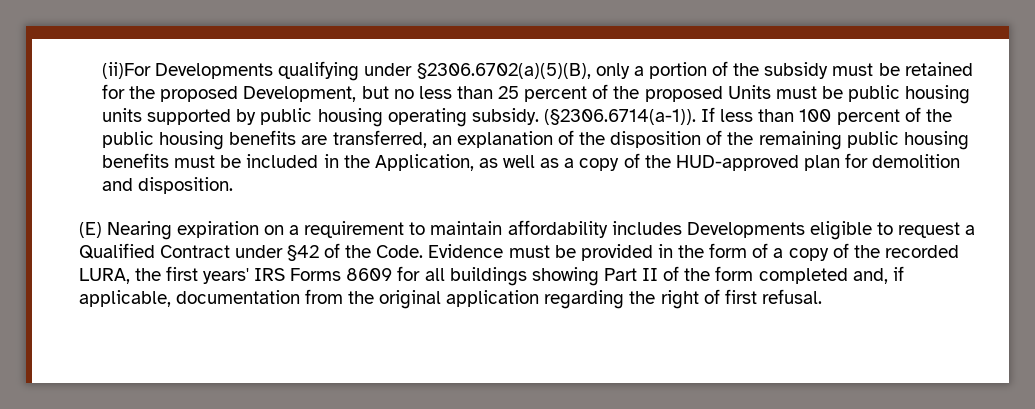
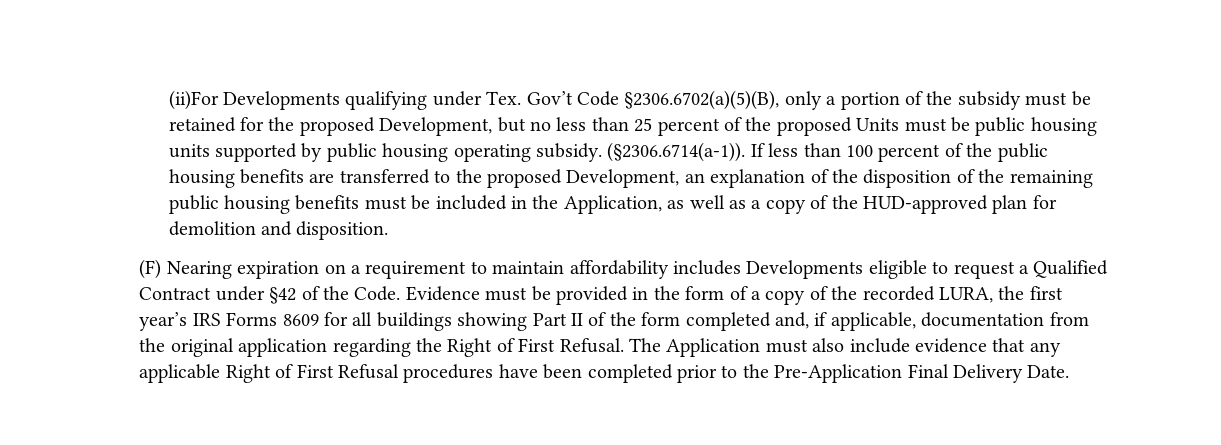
- (ii)For Developments qualifying under §2306.6702(a)(5)(B), only a portion of the subsidy must be retained for the proposed Development, but no less than 25 percent of the proposed Units must be public housing units supported by public housing operating subsidy.
+ (ii)For Developments qualifying under Tex. Gov’t Code §2306.6702(a)(5)(B), only a portion of the subsidy must be retained for the proposed Development, but no less than 25 percent of the proposed Units must be public housing units supported by public housing operating subsidy.
- (§2306.6714(a-1)). If less than 100 percent of the public housing benefits are transferred, an explanation of the disposition of the remaining public housing benefits must be included in the Application, as well as a copy of the HUD-approved plan for demolition and disposition.
+ (§2306.6714(a-1)). If less than 100 percent of the public housing benefits are transferred to the proposed Development, an explanation of the disposition of the remaining public housing benefits must be included in the Application, as well as a copy of the HUD-approved plan for demolition and disposition.
- (E) Nearing expiration on a requirement to maintain affordability includes Developments eligible to request a Qualified Contract under §42 of the Code.
+ (F) Nearing expiration on a requirement to maintain affordability includes Developments eligible to request a Qualified Contract under §42 of the Code.
- Evidence must be provided in the form of a copy of the recorded LURA, the first years' IRS Forms 8609 for all buildings showing Part II of the form completed and, if applicable, documentation from the original application regarding the right of first refusal.
+ Evidence must be provided in the form of a copy of the recorded LURA, the first year’s IRS Forms 8609 for all buildings showing Part II of the form completed and, if applicable, documentation from the original application regarding the Right of First Refusal. The Application must also include evidence that any applicable Right of First Refusal procedures have been completed prior to the Pre-Application Final Delivery Date.

